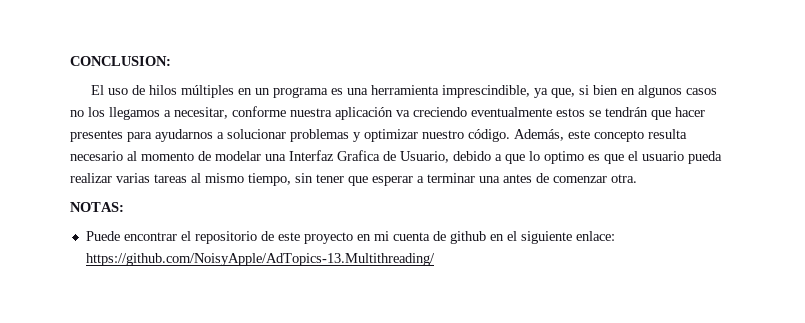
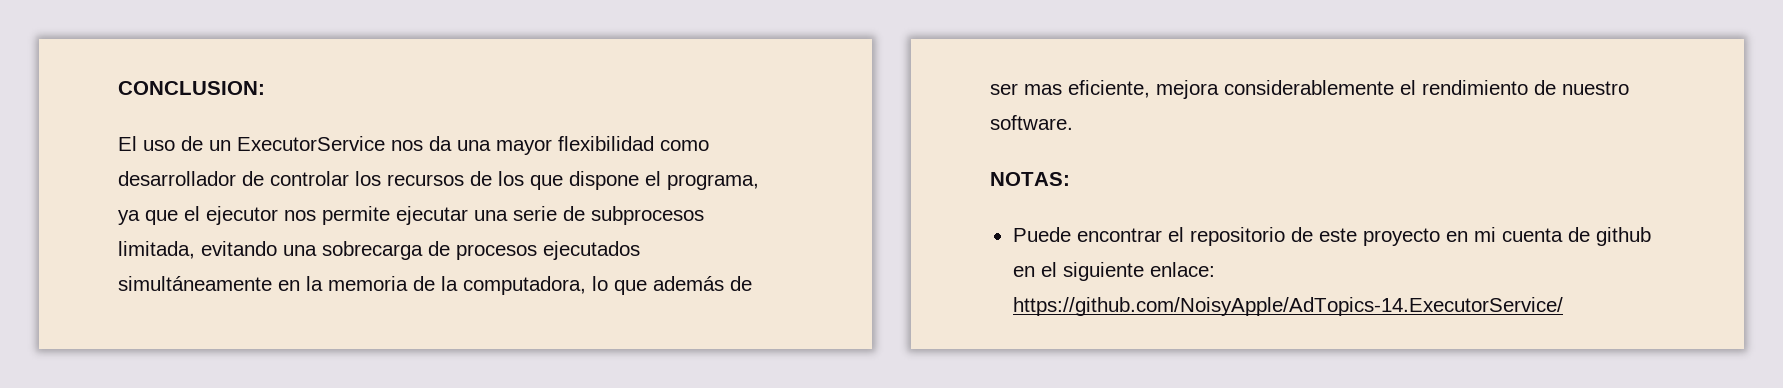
- El uso de hilos múltiples en un programa es una herramienta imprescindible, ya que, si bien en algunos casos no los llegamos a necesitar, conforme nuestra aplicación va creciendo eventualmente estos se tendrán que hacer presentes para ayudarnos a solucionar problemas y optimizar nuestro código. Además, este concepto resulta necesario al momento de modelar una Interfaz Grafica de Usuario, debido a que lo optimo es que el usuario pueda realizar varias tareas al mismo tiempo, sin tener que esperar a terminar una antes de comenzar otra.
+ El uso de un ExecutorService nos da una mayor flexibilidad como desarrollador de controlar los recursos de los que dispone el programa, ya que el ejecutor nos permite ejecutar una serie de subprocesos limitada, evitando una sobrecarga de procesos ejecutados simultáneamente en la memoria de la computadora, lo que además de ser mas eficiente, mejora considerablemente el rendimiento de nuestro software.
- Puede encontrar el repositorio de este proyecto en mi cuenta de github en el siguiente enlace: https://github.com/NoisyApple/AdTopics-13.Multithreading/
+ Puede encontrar el repositorio de este proyecto en mi cuenta de github en el siguiente enlace: https://github.com/NoisyApple/AdTopics-14.ExecutorService/

